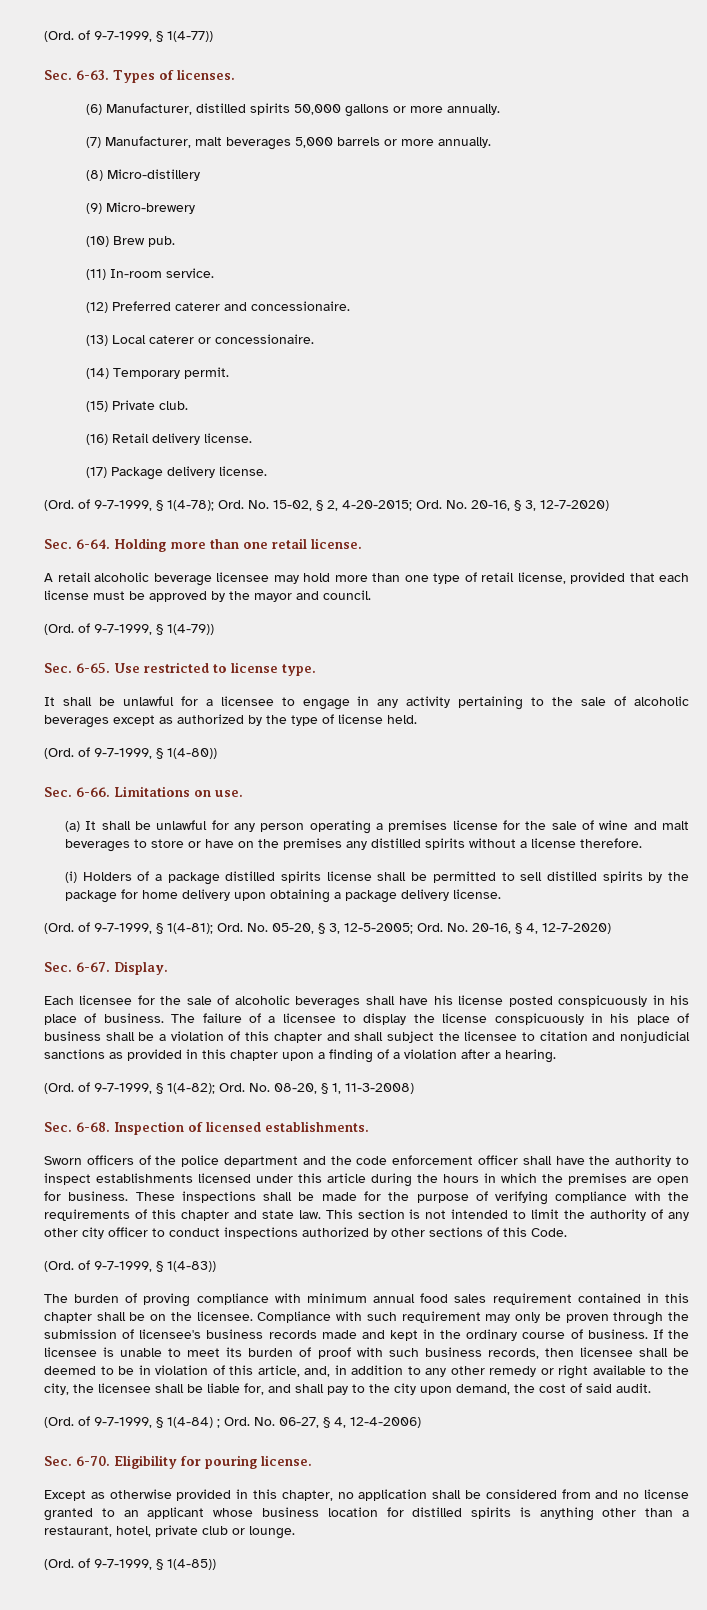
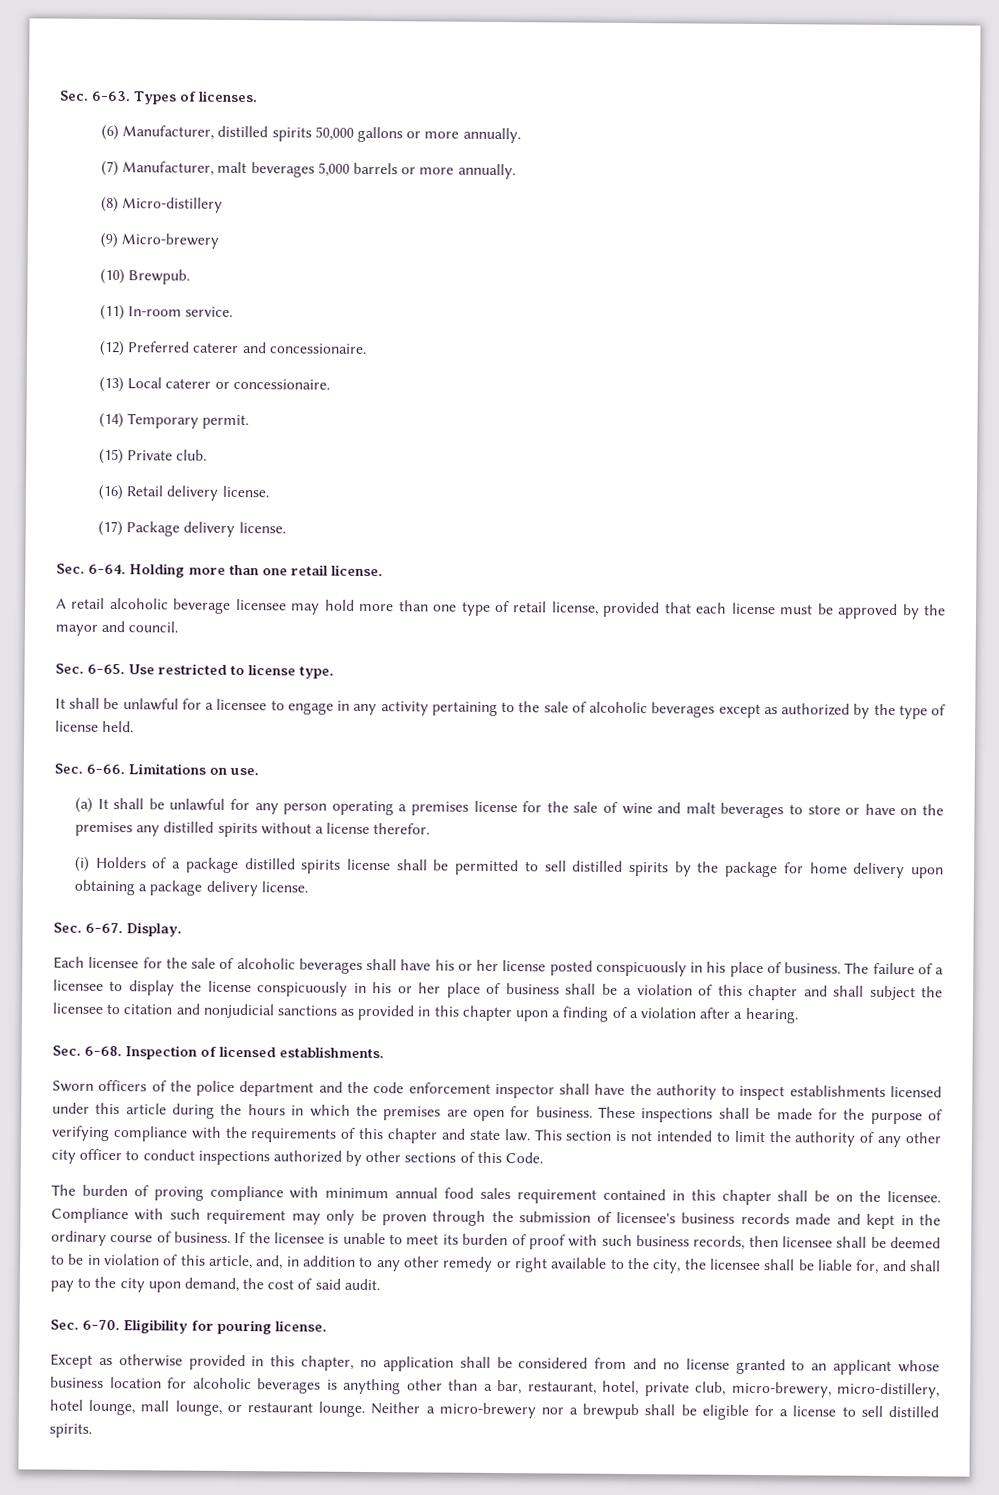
- (Ord. of 9-7-1999, § 1(4-77))
- (10) Brew pub.
+ (10) Brewpub.
- (Ord. of 9-7-1999, § 1(4-78); Ord. No. 15-02, § 2, 4-20-2015; Ord. No. 20-16, § 3, 12-7-2020)
- (Ord. of 9-7-1999, § 1(4-79))
- (Ord. of 9-7-1999, § 1(4-80))
- (a) It shall be unlawful for any person operating a premises license for the sale of wine and malt beverages to store or have on the premises any distilled spirits without a license therefore.
+ (a) It shall be unlawful for any person operating a premises license for the sale of wine and malt beverages to store or have on the premises any distilled spirits without a license therefor.
- (Ord. of 9-7-1999, § 1(4-81); Ord. No. 05-20, § 3, 12-5-2005; Ord. No. 20-16, § 4, 12-7-2020)
- Each licensee for the sale of alcoholic beverages shall have his license posted conspicuously in his place of business.
+ Each licensee for the sale of alcoholic beverages shall have his or her license posted conspicuously in his place of business.
- The failure of a licensee to display the license conspicuously in his place of business shall be a violation of this chapter and shall subject the licensee to citation and nonjudicial sanctions as provided in this chapter upon a finding of a violation after a hearing.
+ The failure of a licensee to display the license conspicuously in his or her place of business shall be a violation of this chapter and shall subject the licensee to citation and nonjudicial sanctions as provided in this chapter upon a finding of a violation after a hearing.
- (Ord. of 9-7-1999, § 1(4-82); Ord. No. 08-20, § 1, 11-3-2008)
- Sworn officers of the police department and the code enforcement officer shall have the authority to inspect establishments licensed under this article during the hours in which the premises are open for business.
+ Sworn officers of the police department and the code enforcement inspector shall have the authority to inspect establishments licensed under this article during the hours in which the premises are open for business.
- (Ord. of 9-7-1999, § 1(4-83))
- (Ord. of 9-7-1999, § 1(4-84) ; Ord. No. 06-27, § 4, 12-4-2006)
- Except as otherwise provided in this chapter, no application shall be considered from and no license granted to an applicant whose business location for distilled spirits is anything other than a restaurant, hotel, private club or lounge.
- (Ord. of 9-7-1999, § 1(4-85))
+ Except as otherwise provided in this chapter, no application shall be considered from and no license granted to an applicant whose business location for alcoholic beverages is anything other than a bar, restaurant, hotel, private club, micro-brewery, micro-distillery, hotel lounge, mall lounge, or restaurant lounge. Neither a micro-brewery nor a brewpub shall be eligible for a license to sell distilled spirits.

